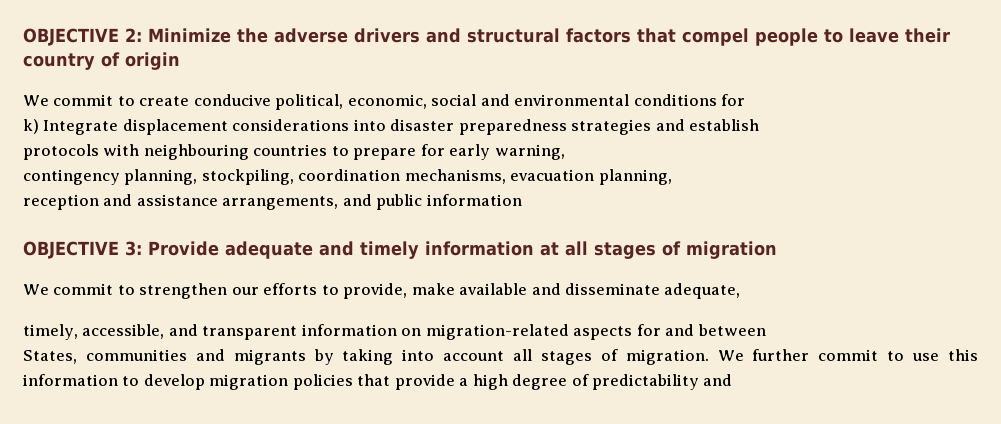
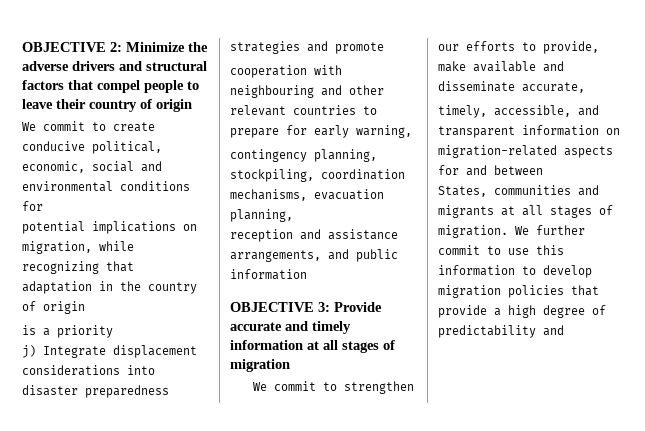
- k) Integrate displacement considerations into disaster preparedness strategies and establish
- protocols with neighbouring countries to prepare for early warning,
+ potential implications on migration, while recognizing that adaptation in the country of origin
+ is a priority
+ j) Integrate displacement considerations into disaster preparedness strategies and promote
+ cooperation with neighbouring and other relevant countries to prepare for early warning,
- OBJECTIVE 3: Provide adequate and timely information at all stages of migration
+ OBJECTIVE 3: Provide accurate and timely information at all stages of migration
- We commit to strengthen our efforts to provide, make available and disseminate adequate,
+ We commit to strengthen our efforts to provide, make available and disseminate accurate,
- States, communities and migrants by taking into account all stages of migration.
+ States, communities and migrants at all stages of migration.

